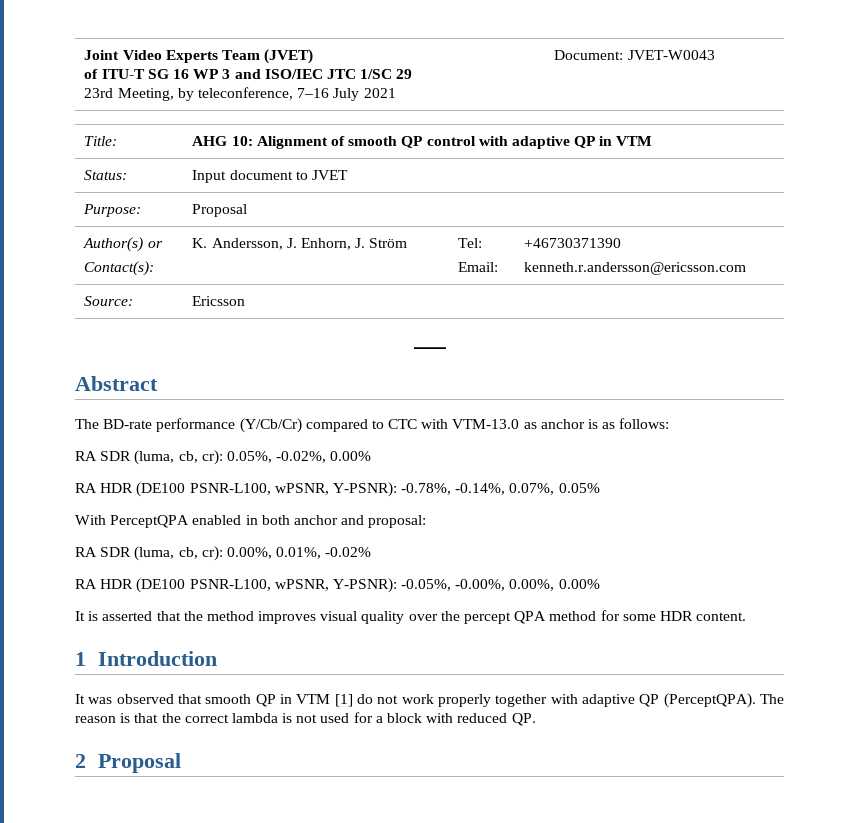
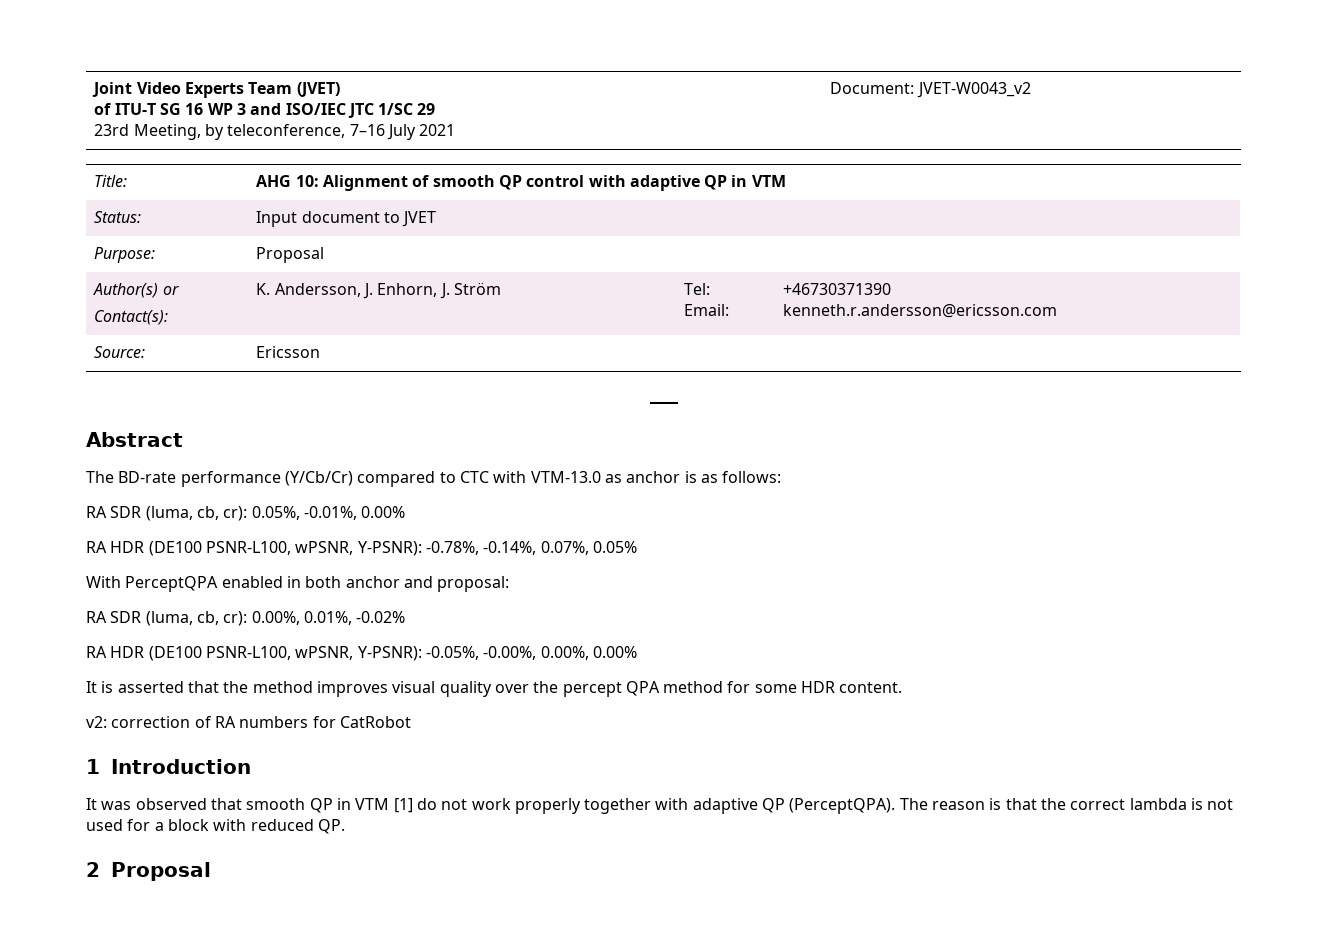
  Joint Video Experts Team (JVET)
  of ITU-T SG 16 WP 3 and ISO/IEC JTC 1/SC 29
- 23rd Meeting, by teleconference, 7–16 July 2021 | Document: JVET-W0043
+ 23rd Meeting, by teleconference, 7–16 July 2021 | Document: JVET-W0043_v2
- RA SDR (luma, cb, cr): 0.05%, -0.02%, 0.00%
+ RA SDR (luma, cb, cr): 0.05%, -0.01%, 0.00%
+ v2: correction of RA numbers for CatRobot

